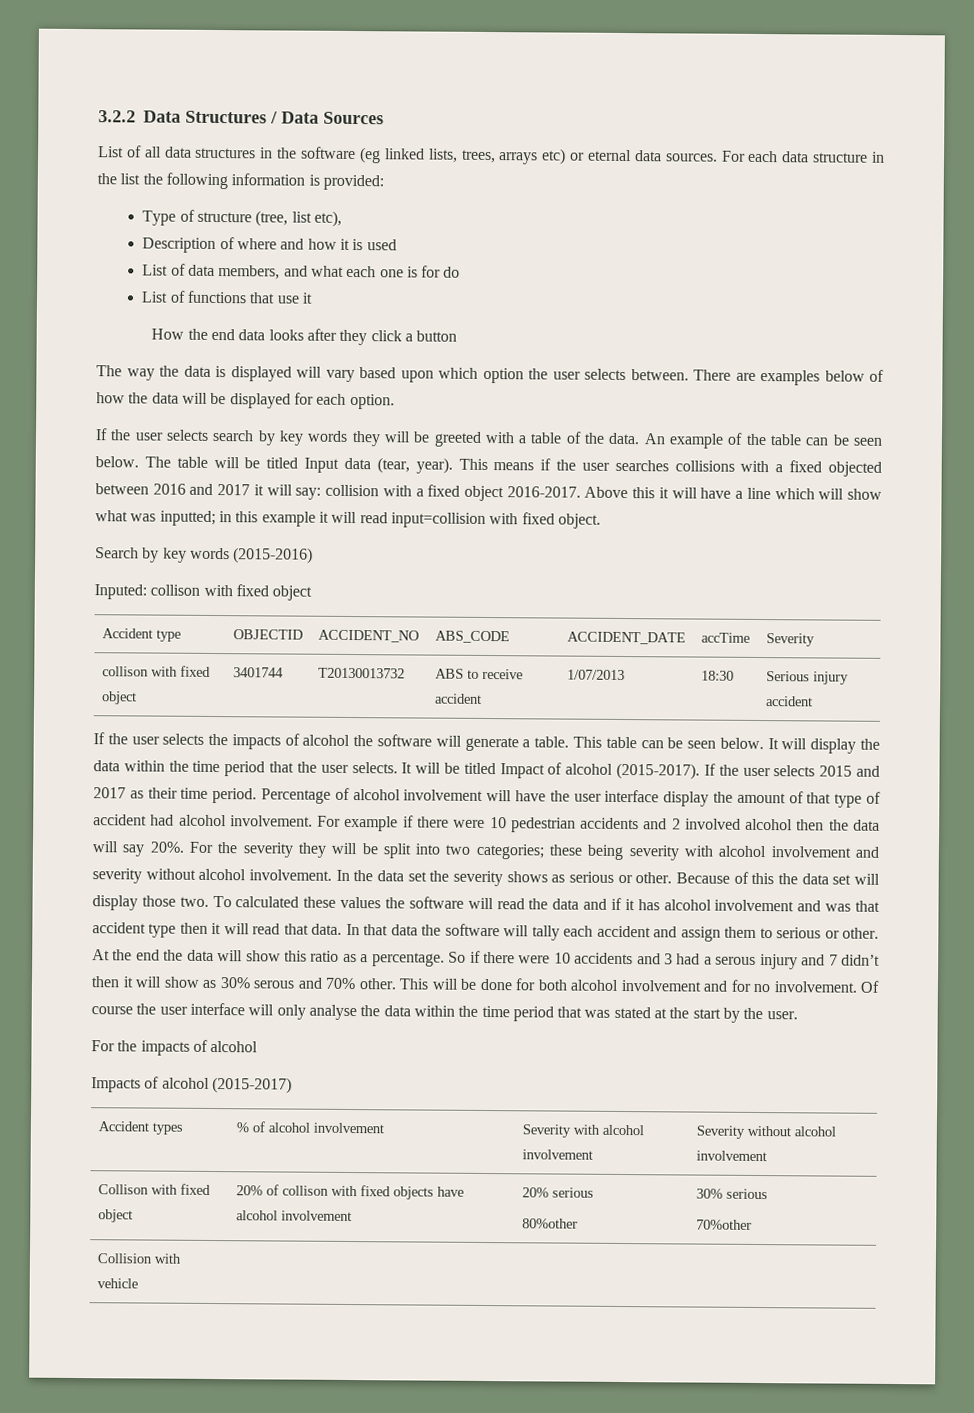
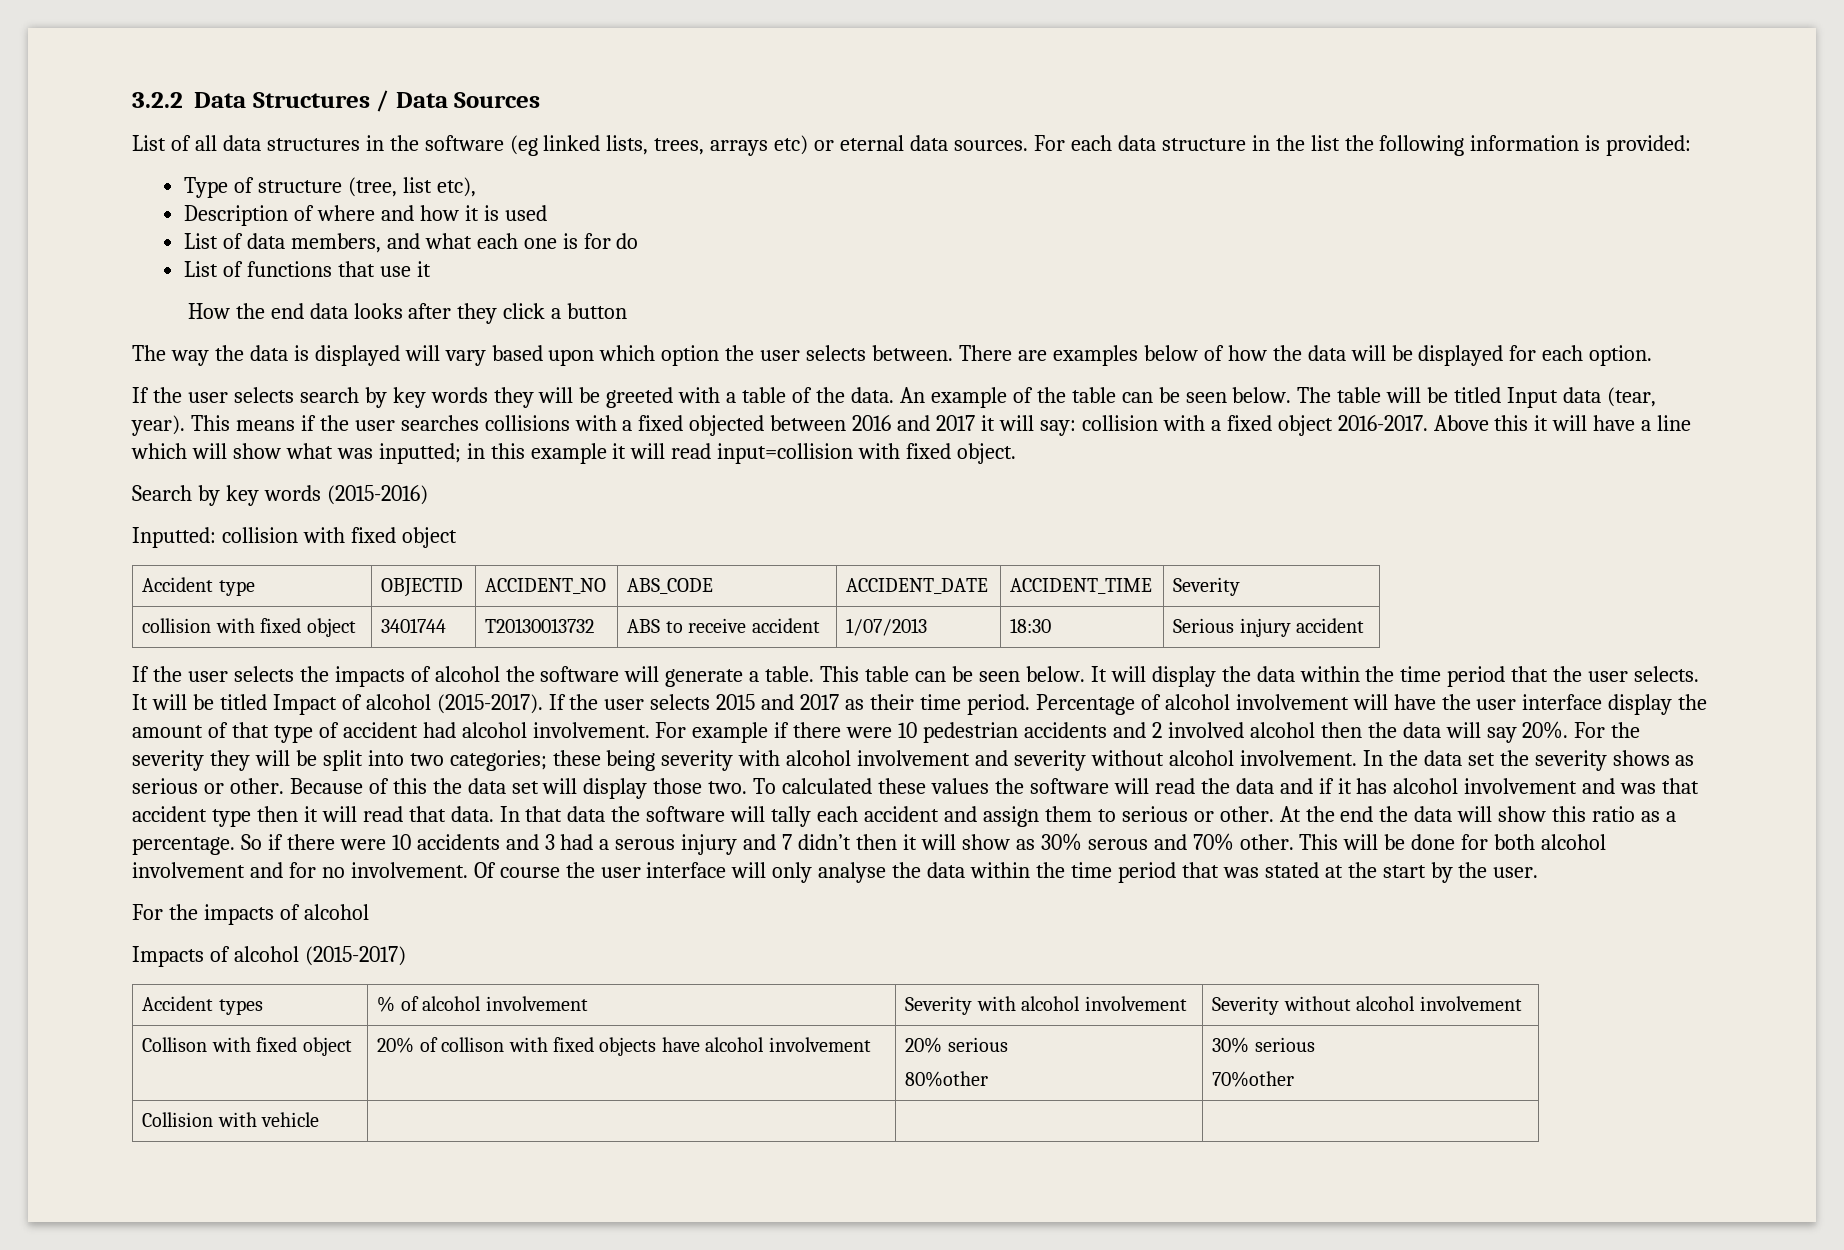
- Inputed: collison with fixed object
+ Inputted: collision with fixed object
- Accident type | OBJECTID | ACCIDENT_NO | ABS_CODE | ACCIDENT_DATE | accTime | Severity
+ Accident type | OBJECTID | ACCIDENT_NO | ABS_CODE | ACCIDENT_DATE | ACCIDENT_TIME | Severity
- collison with fixed object | 3401744 | T20130013732 | ABS to receive accident | 1/07/2013 | 18:30 | Serious injury accident
+ collision with fixed object | 3401744 | T20130013732 | ABS to receive accident | 1/07/2013 | 18:30 | Serious injury accident

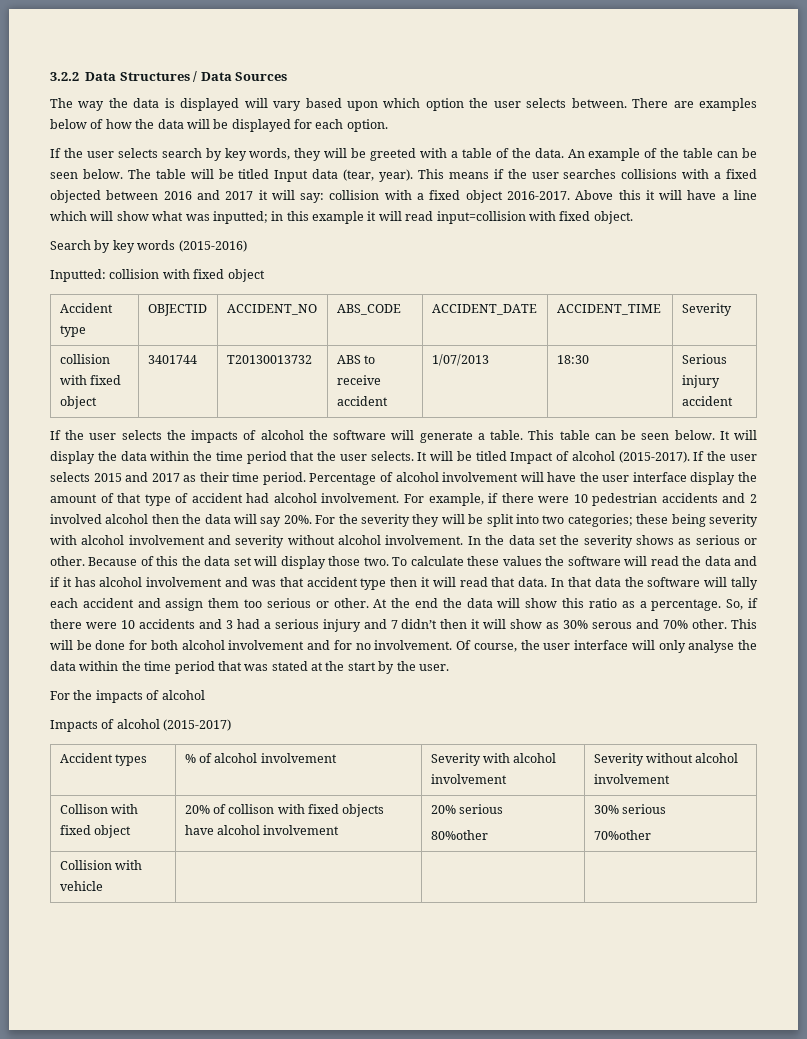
- List of all data structures in the software (eg linked lists, trees, arrays etc) or eternal data sources. For each data structure in the list the following information is provided:
- Type of structure (tree, list etc),
- Description of where and how it is used
- List of data members, and what each one is for do
- List of functions that use it
- How the end data looks after they click a button
- If the user selects search by key words they will be greeted with a table of the data.
+ If the user selects search by key words, they will be greeted with a table of the data.
- For example if there were 10 pedestrian accidents and 2 involved alcohol then the data will say 20%.
+ For example, if there were 10 pedestrian accidents and 2 involved alcohol then the data will say 20%.
- To calculated these values the software will read the data and if it has alcohol involvement and was that accident type then it will read that data.
+ To calculate these values the software will read the data and if it has alcohol involvement and was that accident type then it will read that data.
- In that data the software will tally each accident and assign them to serious or other.
+ In that data the software will tally each accident and assign them too serious or other.
- So if there were 10 accidents and 3 had a serous injury and 7 didn’t then it will show as 30% serous and 70% other.
+ So, if there were 10 accidents and 3 had a serious injury and 7 didn’t then it will show as 30% serous and 70% other.
- Of course the user interface will only analyse the data within the time period that was stated at the start by the user.
+ Of course, the user interface will only analyse the data within the time period that was stated at the start by the user.

